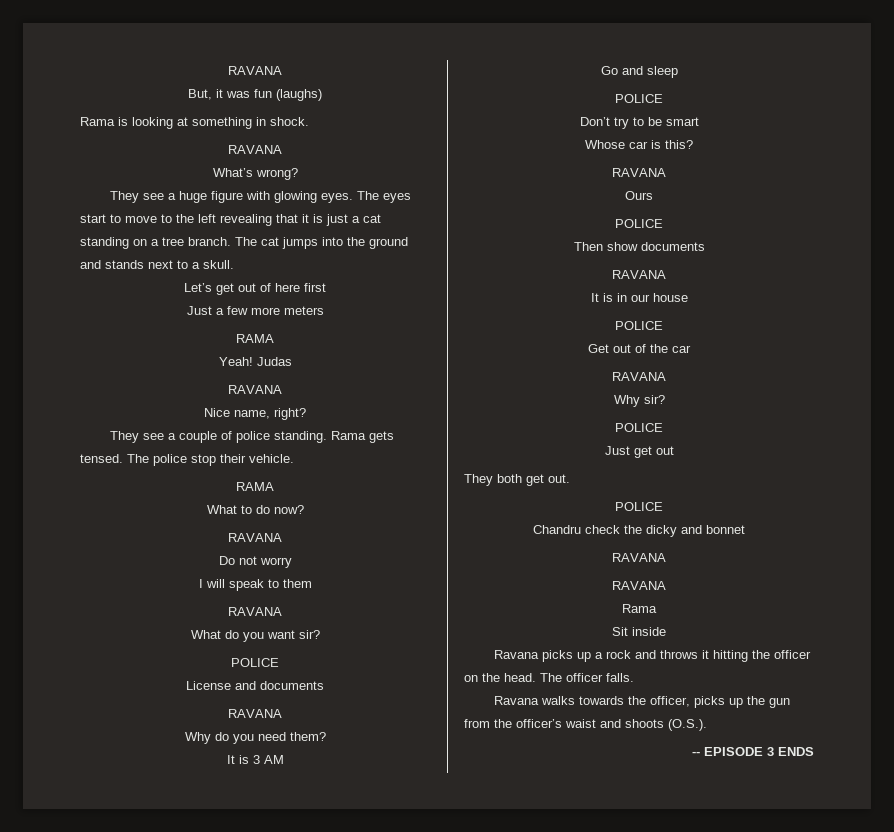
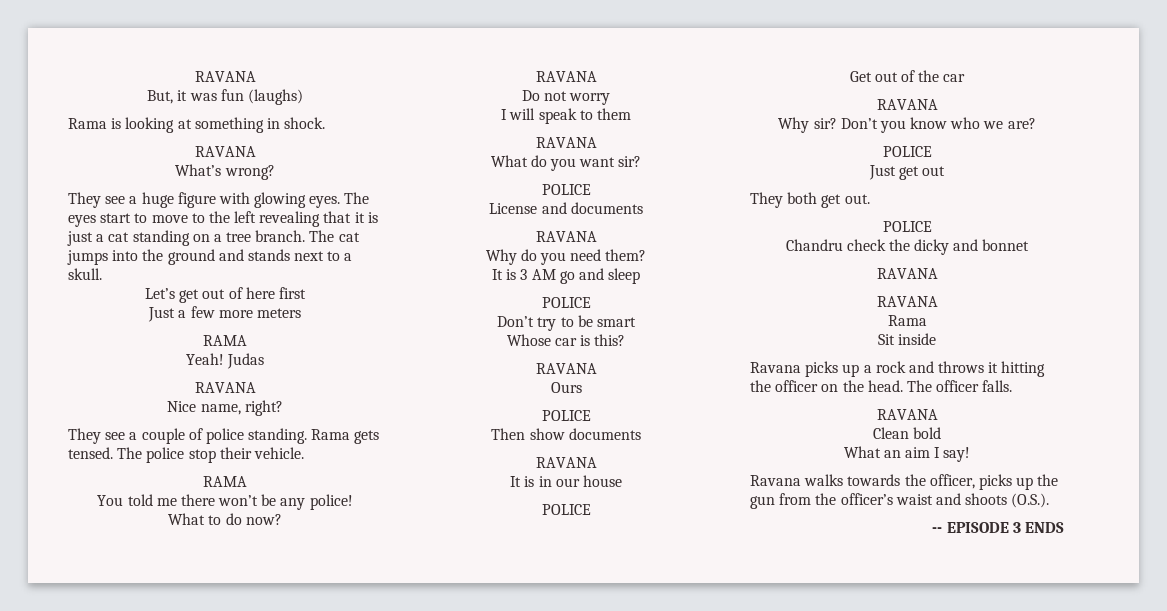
+ You told me there won’t be any police!
- It is 3 AM
- Go and sleep
+ It is 3 AM go and sleep
+ Don’t you know who we are?
  The officer falls.
+ RAVANA
+ Clean bold
+ What an aim I say!

